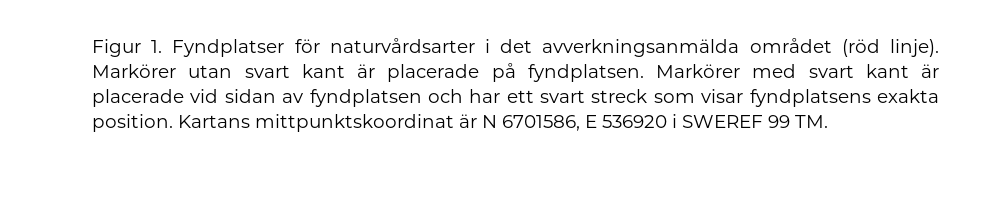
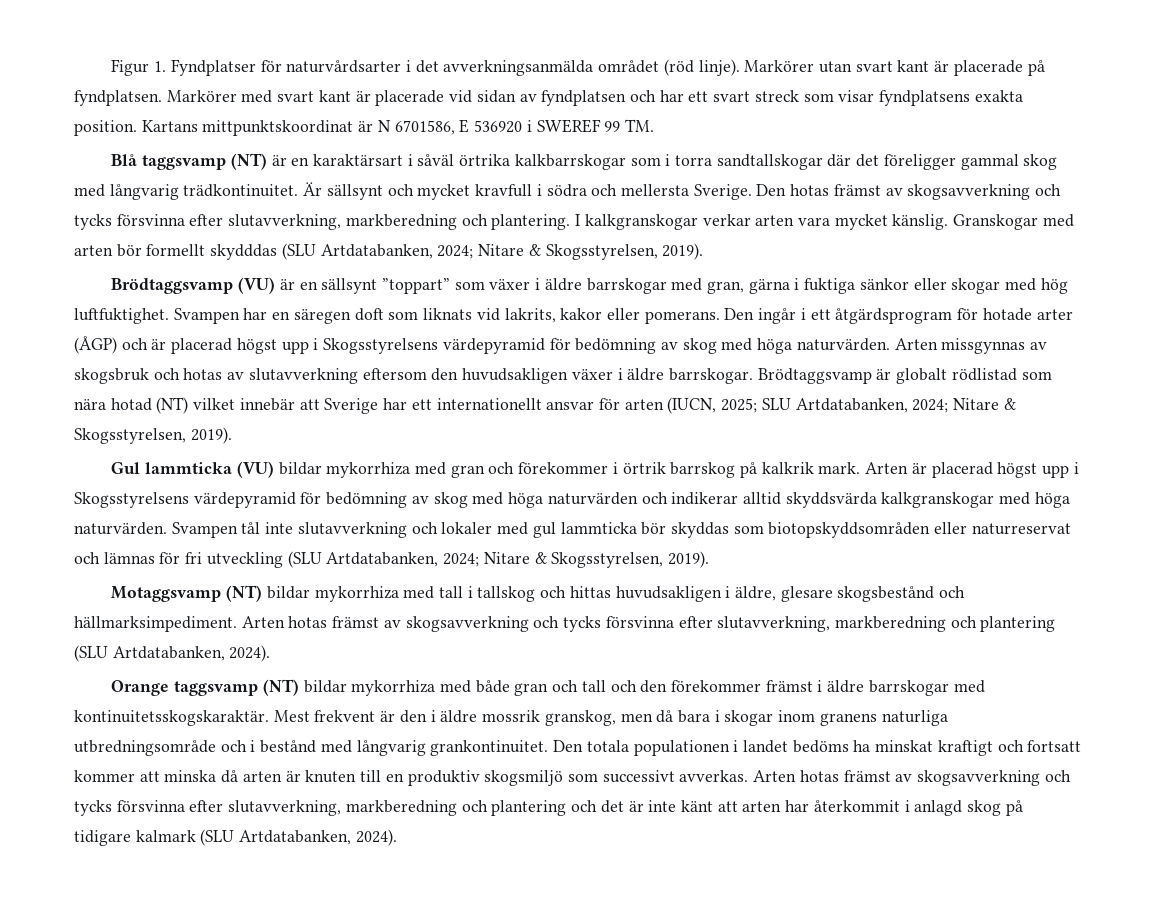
+ Blå taggsvamp (NT) är en karaktärsart i såväl örtrika kalkbarrskogar som i torra sandtallskogar där det föreligger gammal skog med långvarig trädkontinuitet. Är sällsynt och mycket kravfull i södra och mellersta Sverige. Den hotas främst av skogsavverkning och tycks försvinna efter slutavverkning, markberedning och plantering. I kalkgranskogar verkar arten vara mycket känslig. Granskogar med arten bör formellt skydddas (SLU Artdatabanken, 2024; Nitare & Skogsstyrelsen, 2019).
+ Brödtaggsvamp (VU) är en sällsynt ”toppart” som växer i äldre barrskogar med gran, gärna i fuktiga sänkor eller skogar med hög luftfuktighet. Svampen har en säregen doft som liknats vid lakrits, kakor eller pomerans. Den ingår i ett åtgärdsprogram för hotade arter (ÅGP) och är placerad högst upp i Skogsstyrelsens värdepyramid för bedömning av skog med höga naturvärden. Arten missgynnas av skogsbruk och hotas av slutavverkning eftersom den huvudsakligen växer i äldre barrskogar. Brödtaggsvamp är globalt rödlistad som nära hotad (NT) vilket innebär att Sverige har ett internationellt ansvar för arten (IUCN, 2025; SLU Artdatabanken, 2024; Nitare & Skogsstyrelsen, 2019).
+ Gul lammticka (VU) bildar mykorrhiza med gran och förekommer i örtrik barrskog på kalkrik mark. Arten är placerad högst upp i Skogsstyrelsens värdepyramid för bedömning av skog med höga naturvärden och indikerar alltid skyddsvärda kalkgranskogar med höga naturvärden. Svampen tål inte slutavverkning och lokaler med gul lammticka bör skyddas som biotopskyddsområden eller naturreservat och lämnas för fri utveckling (SLU Artdatabanken, 2024; Nitare & Skogsstyrelsen, 2019).
+ Motaggsvamp (NT) bildar mykorrhiza med tall i tallskog och hittas huvudsakligen i äldre, glesare skogsbestånd och hällmarksimpediment. Arten hotas främst av skogsavverkning och tycks försvinna efter slutavverkning, markberedning och plantering (SLU Artdatabanken, 2024).
+ Orange taggsvamp (NT) bildar mykorrhiza med både gran och tall och den förekommer främst i äldre barrskogar med kontinuitetsskogskaraktär. Mest frekvent är den i äldre mossrik granskog, men då bara i skogar inom granens naturliga utbredningsområde och i bestånd med långvarig grankontinuitet. Den totala populationen i landet bedöms ha minskat kraftigt och fortsatt kommer att minska då arten är knuten till en produktiv skogsmiljö som successivt avverkas. Arten hotas främst av skogsavverkning och tycks försvinna efter slutavverkning, markberedning och plantering och det är inte känt att arten har återkommit i anlagd skog på tidigare kalmark (SLU Artdatabanken, 2024).

